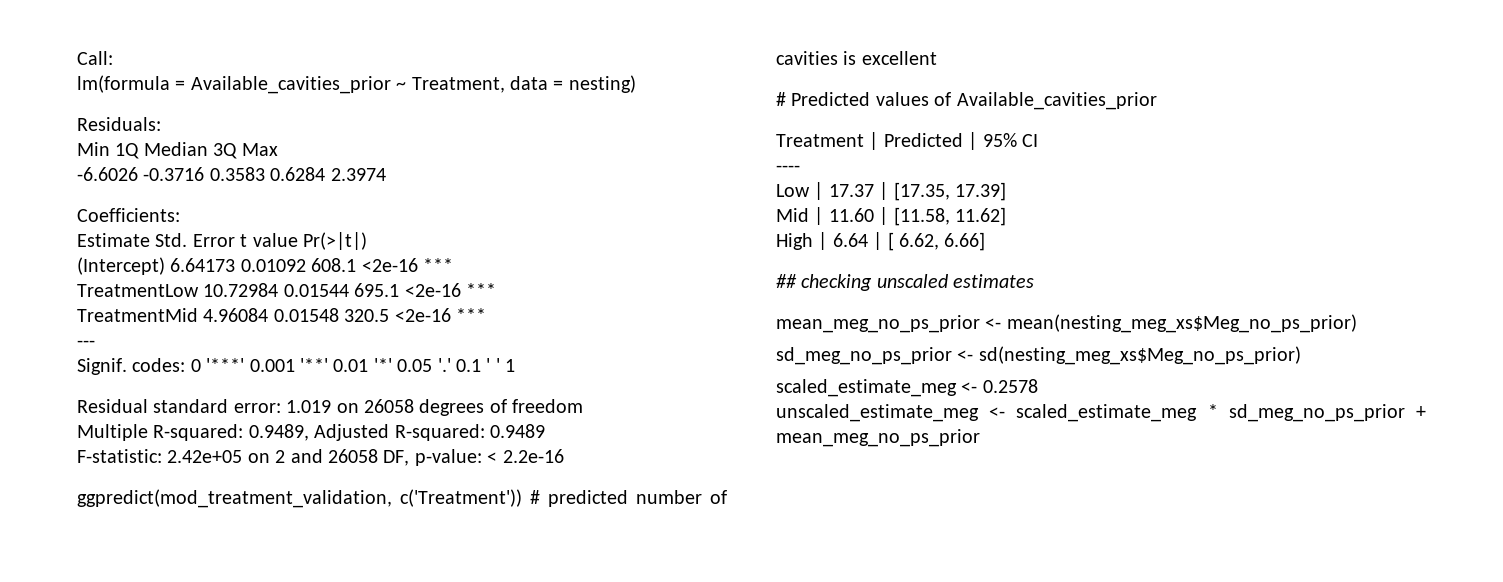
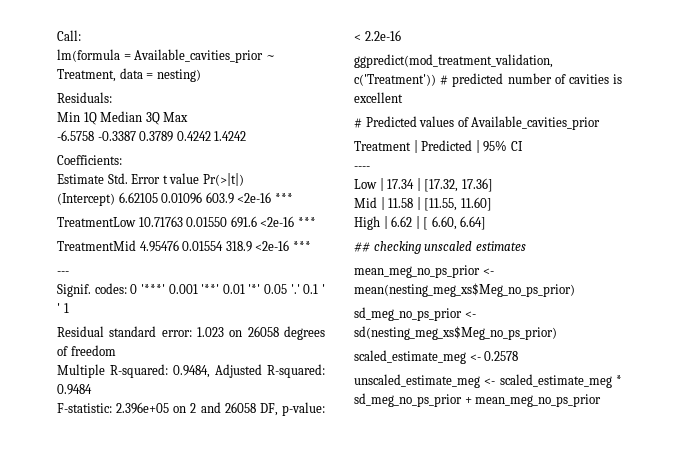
- -6.6026 -0.3716 0.3583 0.6284 2.3974
+ -6.5758 -0.3387 0.3789 0.4242 1.4242
- (Intercept) 6.64173 0.01092 608.1 <2e-16 ***
+ (Intercept) 6.62105 0.01096 603.9 <2e-16 ***
- TreatmentLow 10.72984 0.01544 695.1 <2e-16 ***
+ TreatmentLow 10.71763 0.01550 691.6 <2e-16 ***
- TreatmentMid 4.96084 0.01548 320.5 <2e-16 ***
+ TreatmentMid 4.95476 0.01554 318.9 <2e-16 ***
- Residual standard error: 1.019 on 26058 degrees of freedom
+ Residual standard error: 1.023 on 26058 degrees of freedom
- Multiple R-squared: 0.9489, Adjusted R-squared: 0.9489
+ Multiple R-squared: 0.9484, Adjusted R-squared: 0.9484
- F-statistic: 2.42e+05 on 2 and 26058 DF, p-value: < 2.2e-16
+ F-statistic: 2.396e+05 on 2 and 26058 DF, p-value: < 2.2e-16
- Low | 17.37 | [17.35, 17.39]
- Mid | 11.60 | [11.58, 11.62]
+ Low | 17.34 | [17.32, 17.36]
+ Mid | 11.58 | [11.55, 11.60]
- High | 6.64 | [ 6.62, 6.66]
+ High | 6.62 | [ 6.60, 6.64]

